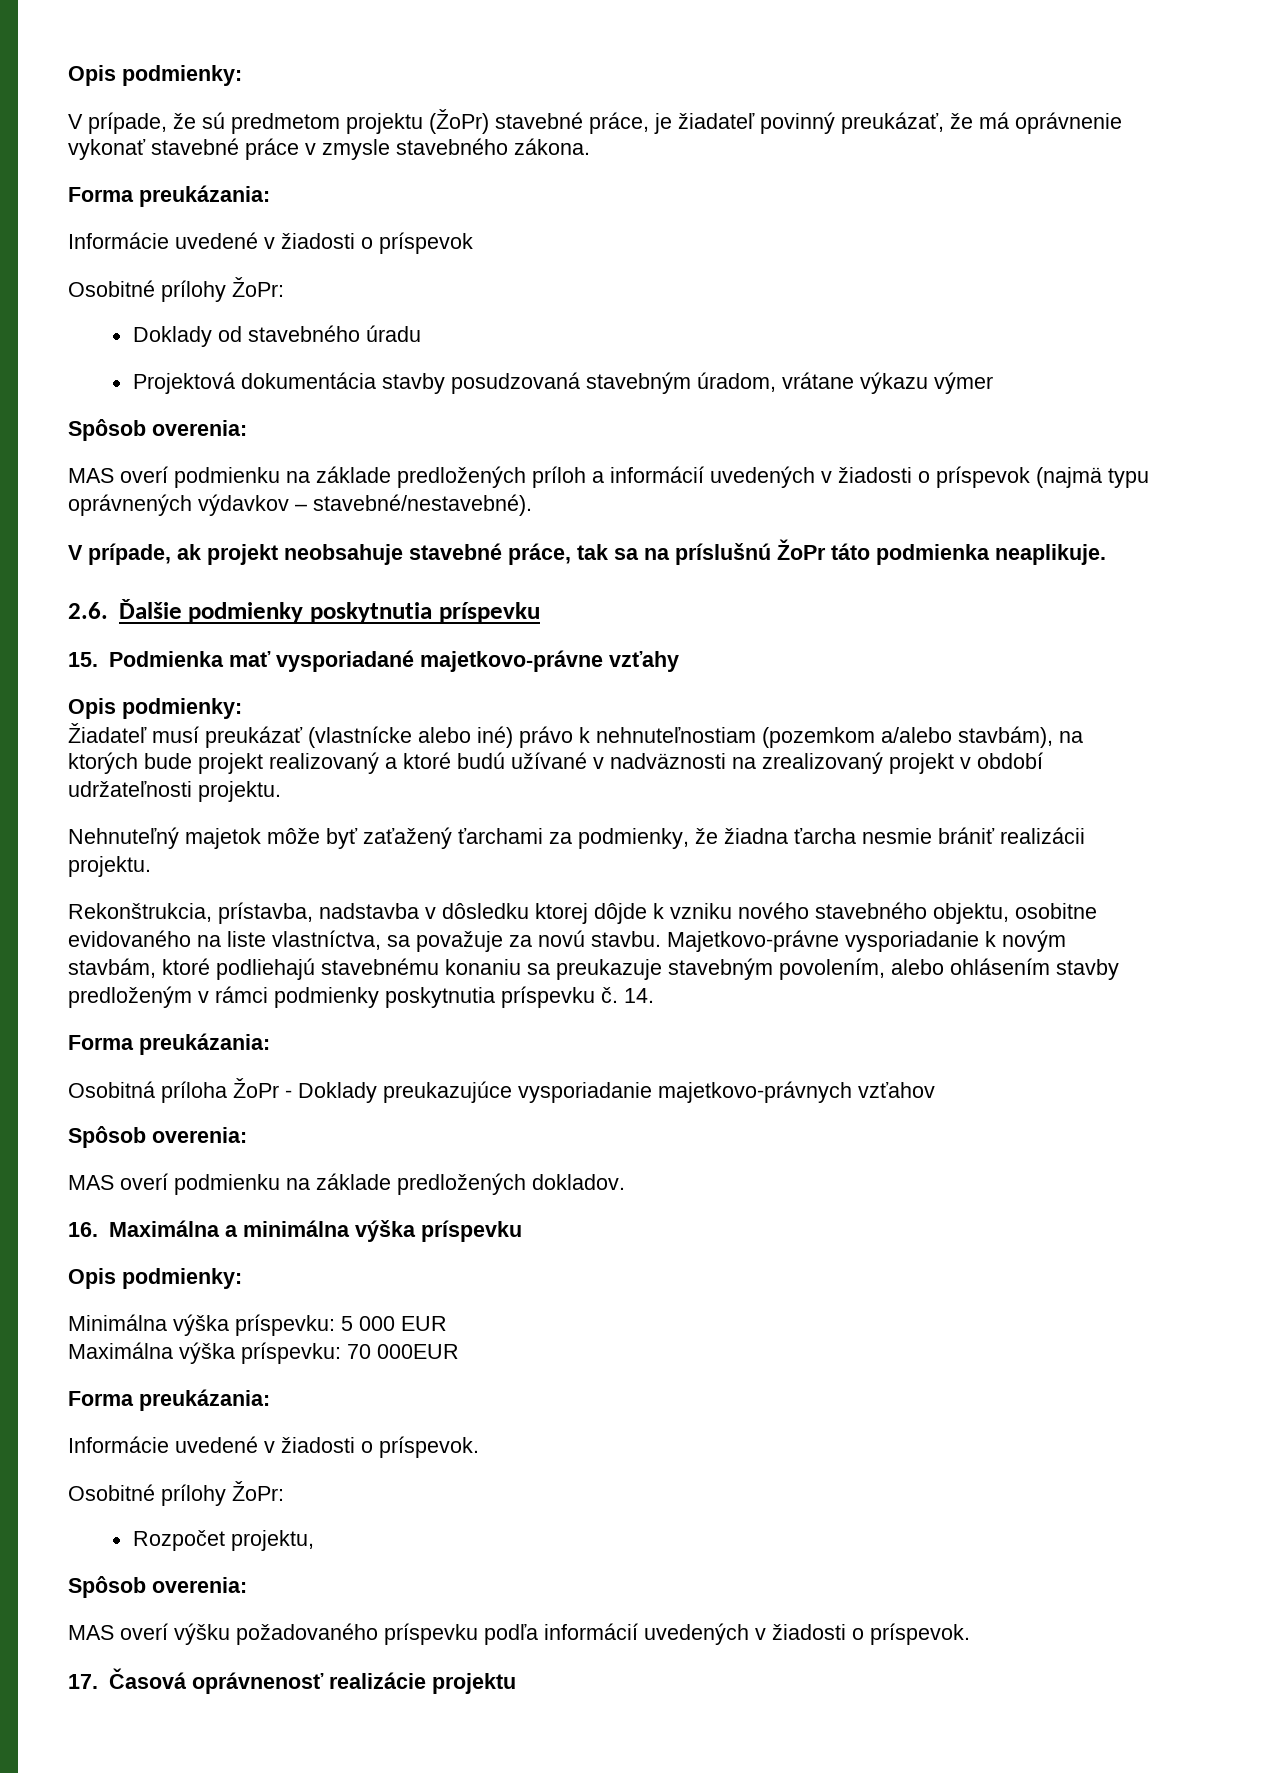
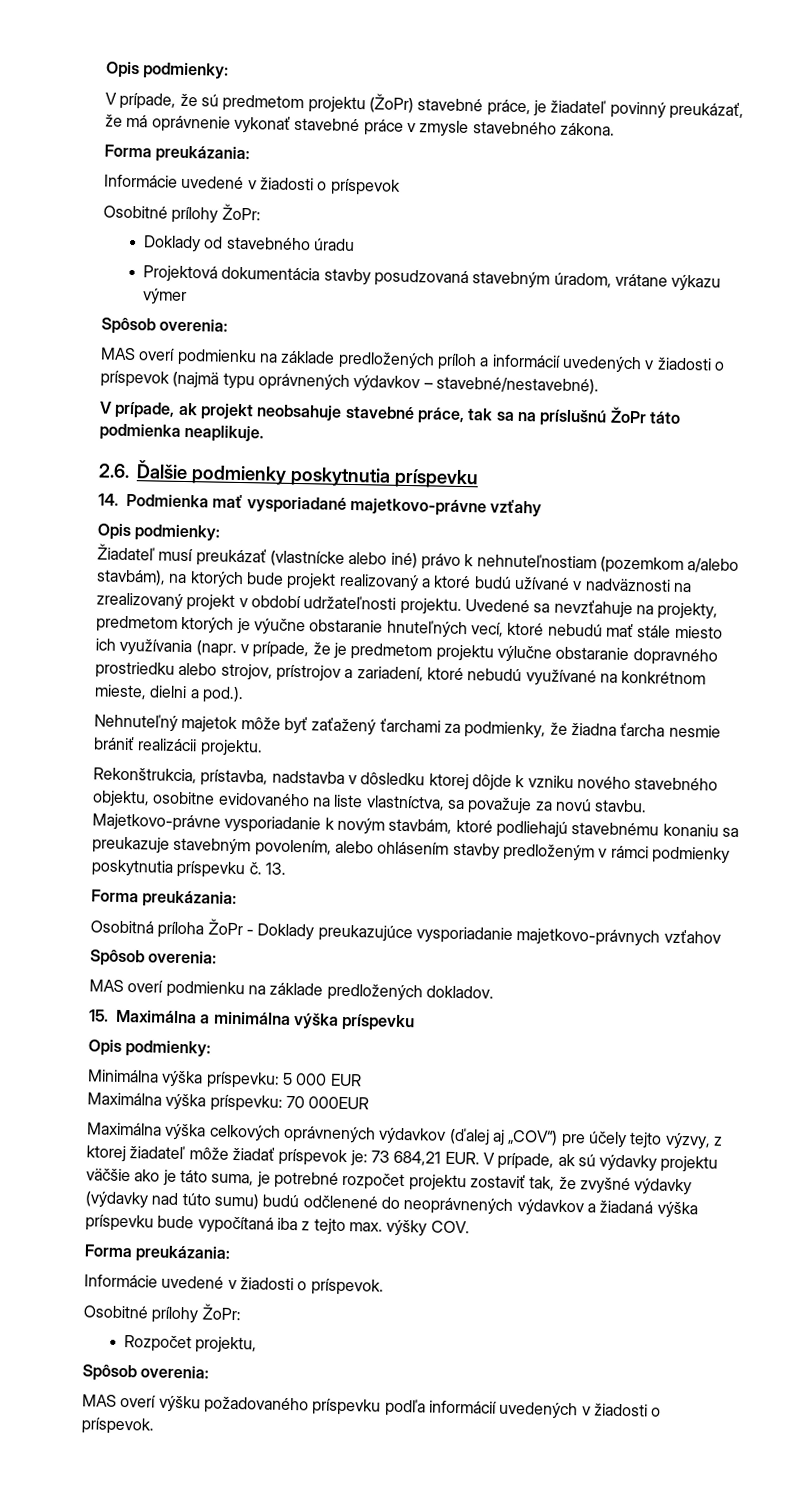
- 15. Podmienka mať vysporiadané majetkovo-právne vzťahy
+ 14. Podmienka mať vysporiadané majetkovo-právne vzťahy
+ Uvedené sa nevzťahuje na projekty, predmetom ktorých je výučne obstaranie hnuteľných vecí, ktoré nebudú mať stále miesto ich využívania (napr. v prípade, že je predmetom projektu výlučne obstaranie dopravného prostriedku alebo strojov, prístrojov a zariadení, ktoré nebudú využívané na konkrétnom mieste, dielni a pod.).
- 14.
+ 13.
- 16. Maximálna a minimálna výška príspevku
+ 15. Maximálna a minimálna výška príspevku
+ Maximálna výška celkových oprávnených výdavkov (ďalej aj „COV“) pre účely tejto výzvy, z ktorej žiadateľ môže žiadať príspevok je: 73 684,21 EUR. V prípade, ak sú výdavky projektu väčšie ako je táto suma, je potrebné rozpočet projektu zostaviť tak, že zvyšné výdavky (výdavky nad túto sumu) budú odčlenené do neoprávnených výdavkov a žiadaná výška príspevku bude vypočítaná iba z tejto max. výšky COV.
- 17. Časová oprávnenosť realizácie projektu

